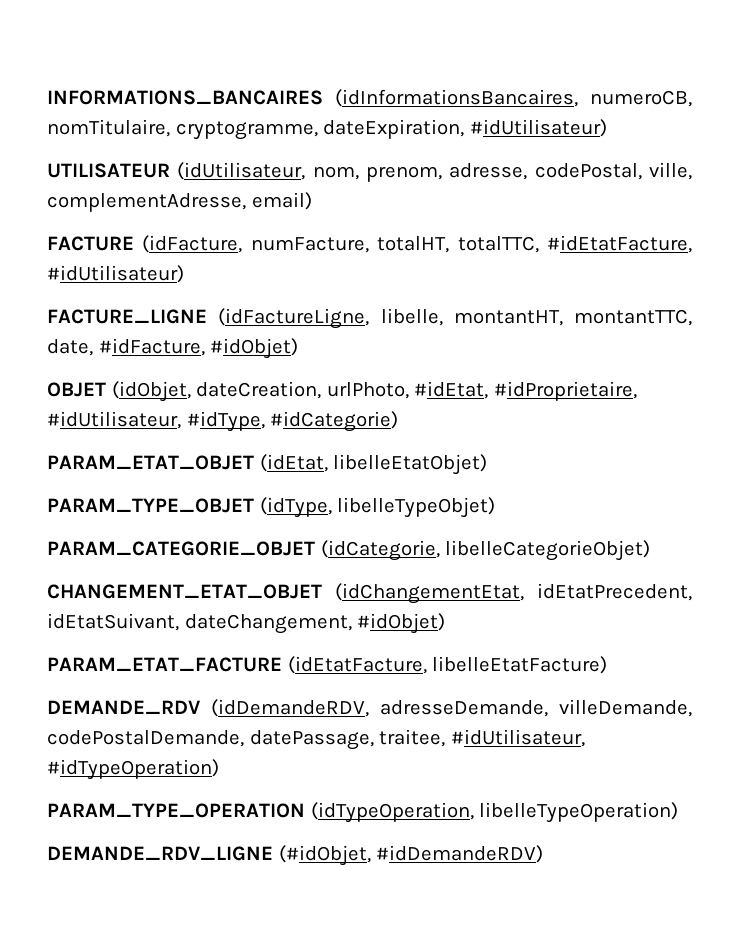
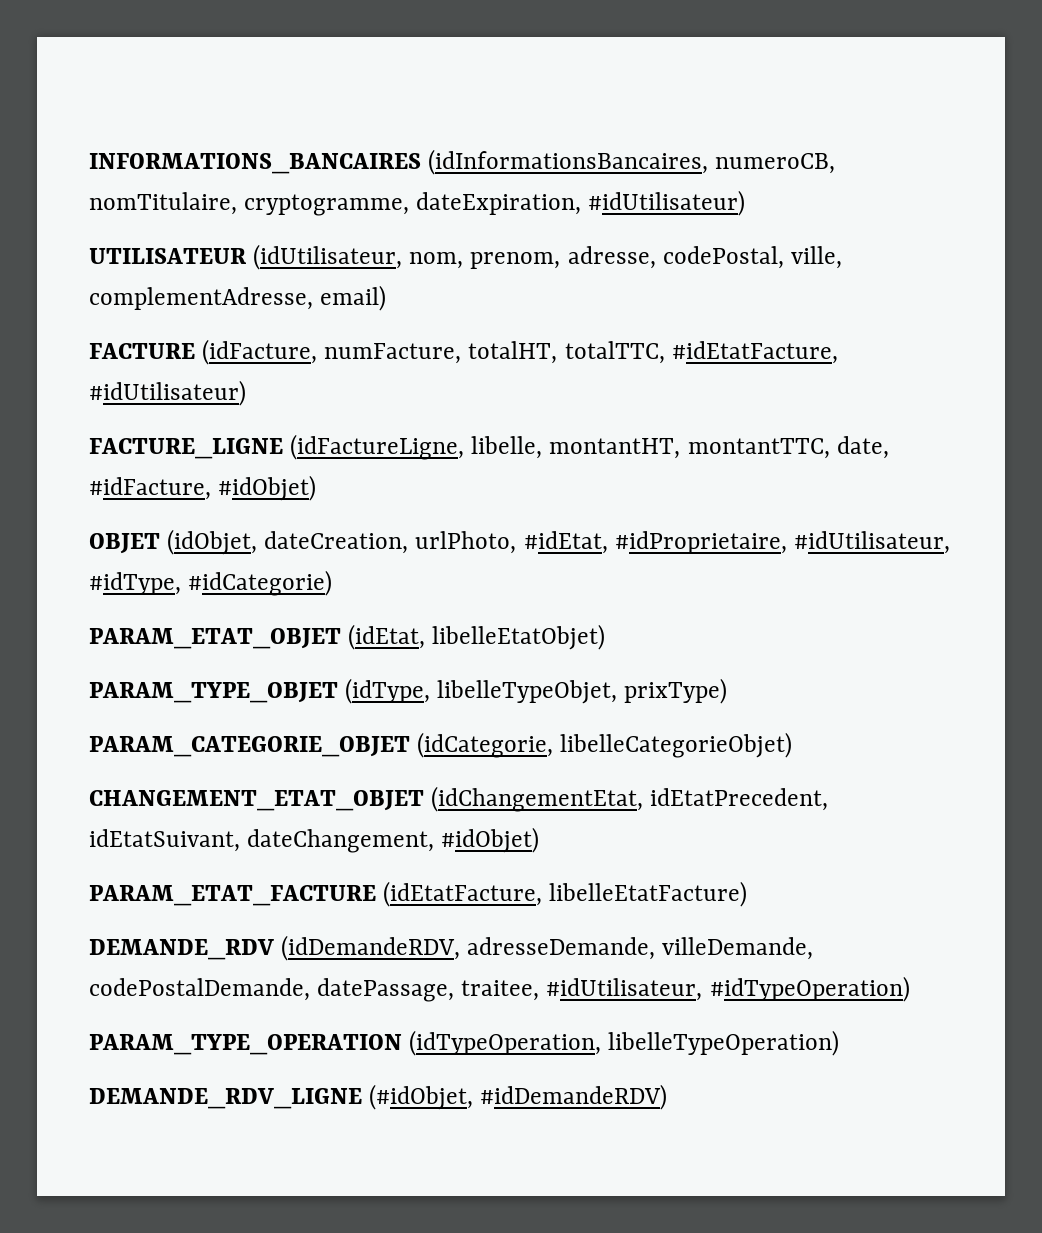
- PARAM_TYPE_OBJET (idType, libelleTypeObjet)
+ PARAM_TYPE_OBJET (idType, libelleTypeObjet, prixType)

